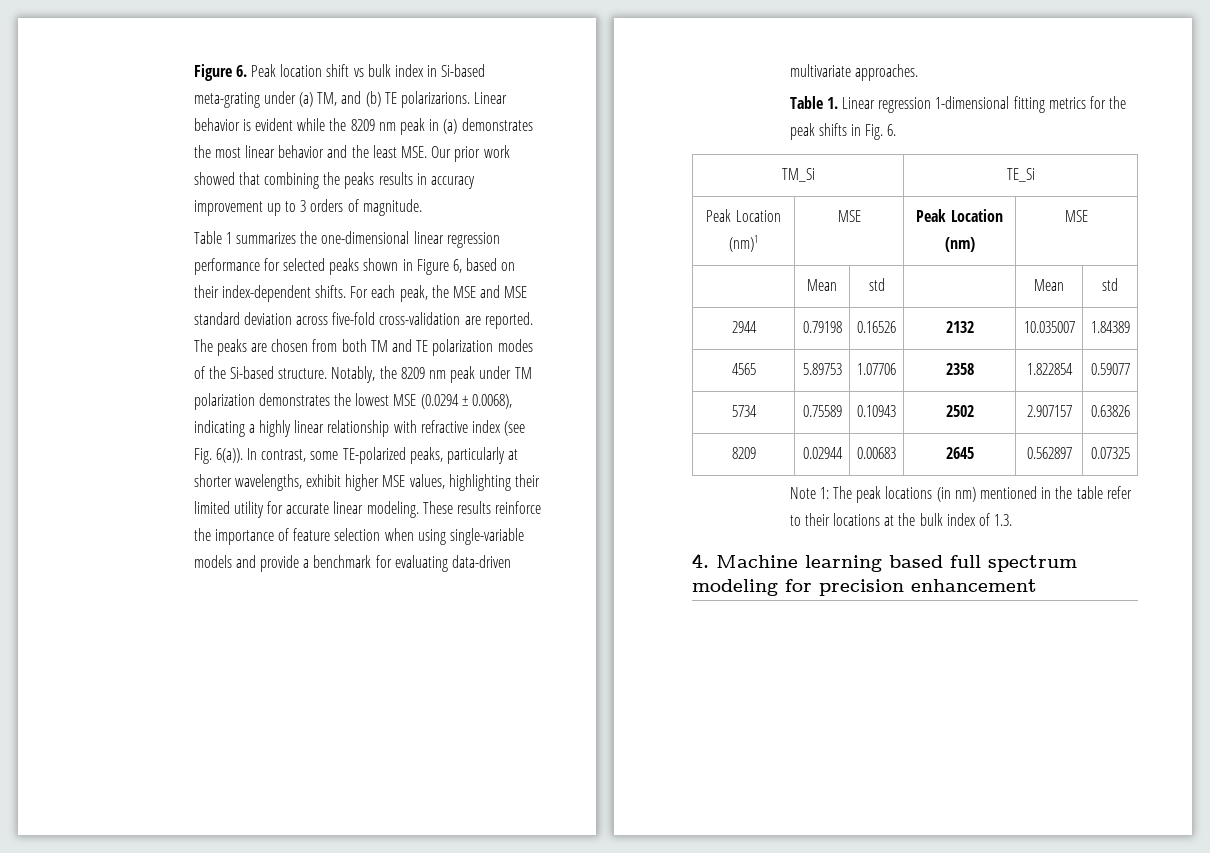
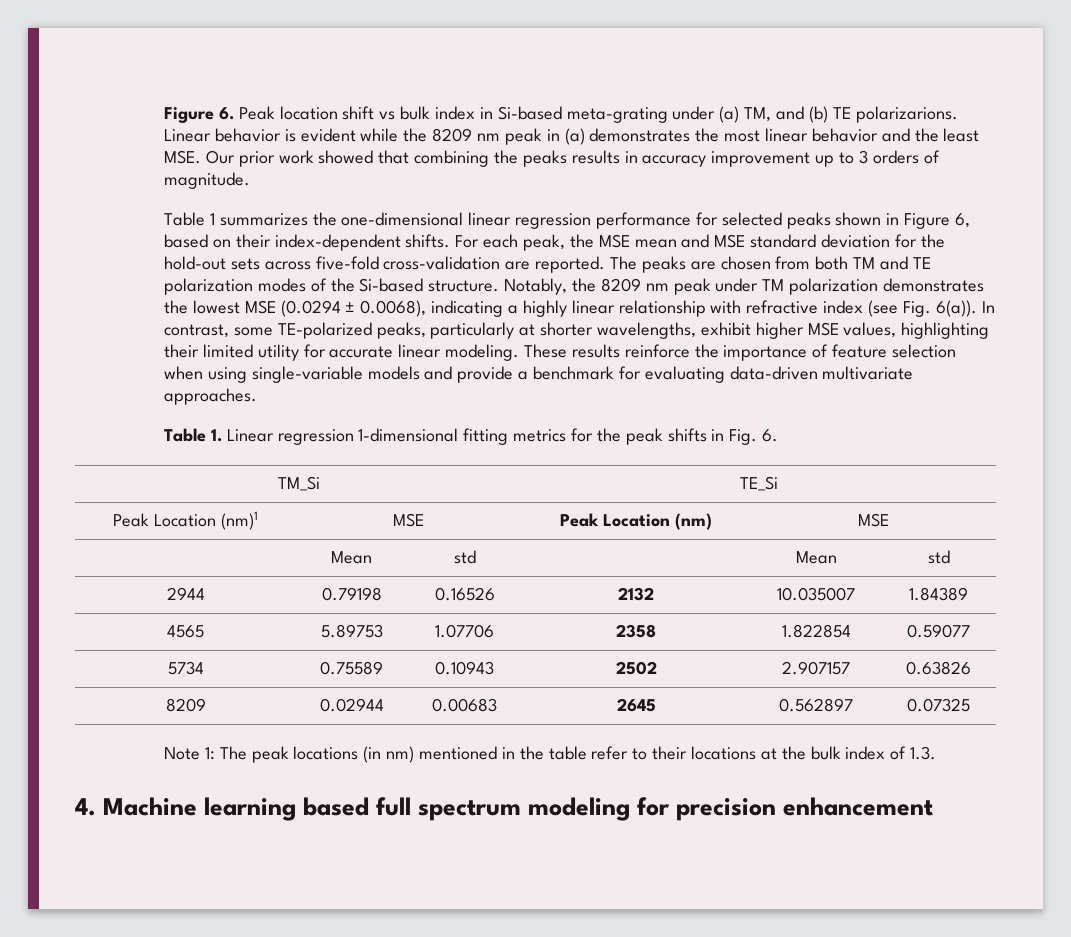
- For each peak, the MSE and MSE standard deviation across five-fold cross-validation are reported.
+ For each peak, the MSE mean and MSE standard deviation for the hold-out sets across five-fold cross-validation are reported.

